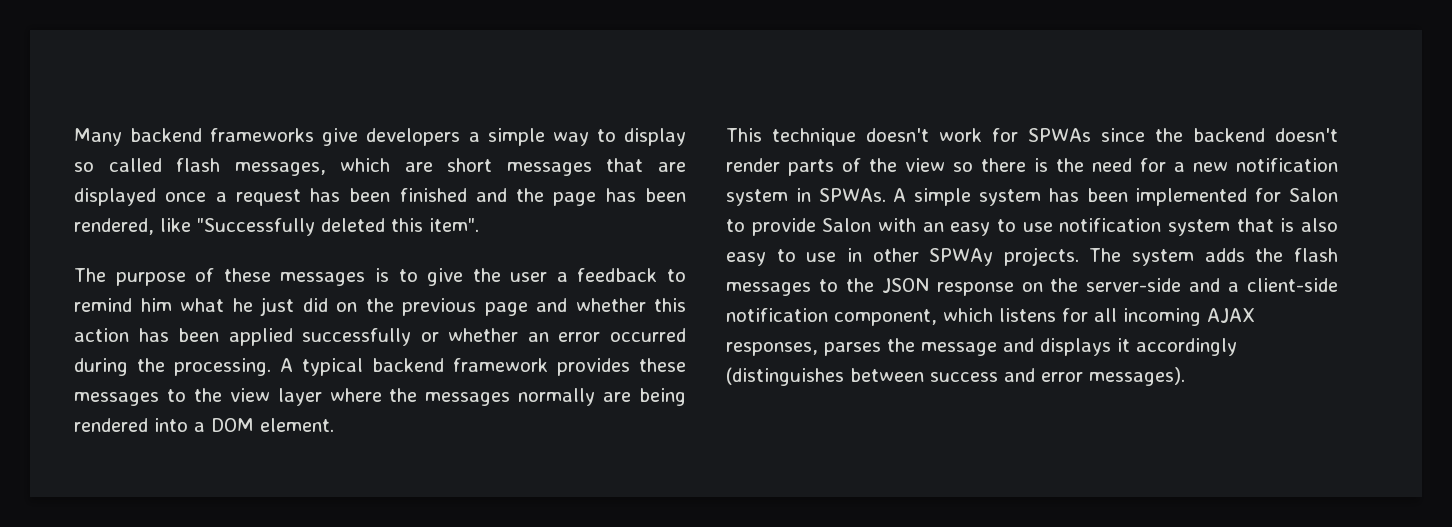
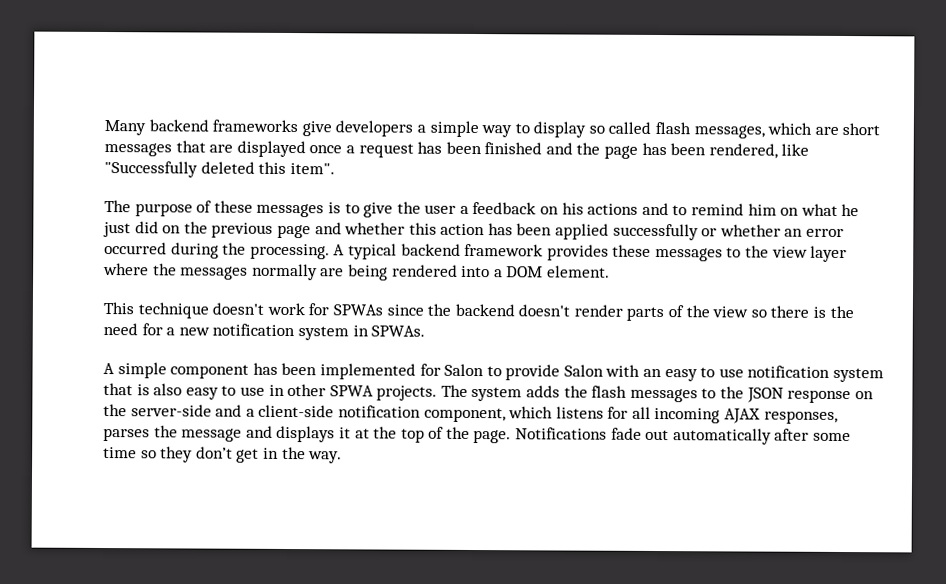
- The purpose of these messages is to give the user a feedback to remind him what he just did on the previous page and whether this action has been applied successfully or whether an error occurred during the processing.
+ The purpose of these messages is to give the user a feedback on his actions and to remind him on what he just did on the previous page and whether this action has been applied successfully or whether an error occurred during the processing.
- This technique doesn't work for SPWAs since the backend doesn't render parts of the view so there is the need for a new notification system in SPWAs. A simple system has been implemented for Salon to provide Salon with an easy to use notification system that is also easy to use in other SPWAy projects.
+ This technique doesn't work for SPWAs since the backend doesn't render parts of the view so there is the need for a new notification system in SPWAs.
+ A simple component has been implemented for Salon to provide Salon with an easy to use notification system that is also easy to use in other SPWA projects.
- The system adds the flash messages to the JSON response on the server-side and a client-side notification component, which listens for all incoming AJAX responses, parses the message and displays it accordingly (distinguishes between success and error messages).
+ The system adds the flash messages to the JSON response on the server-side and a client-side notification component, which listens for all incoming AJAX responses, parses the message and displays it at the top of the page. Notifications fade out automatically after some time so they don’t get in the way.

